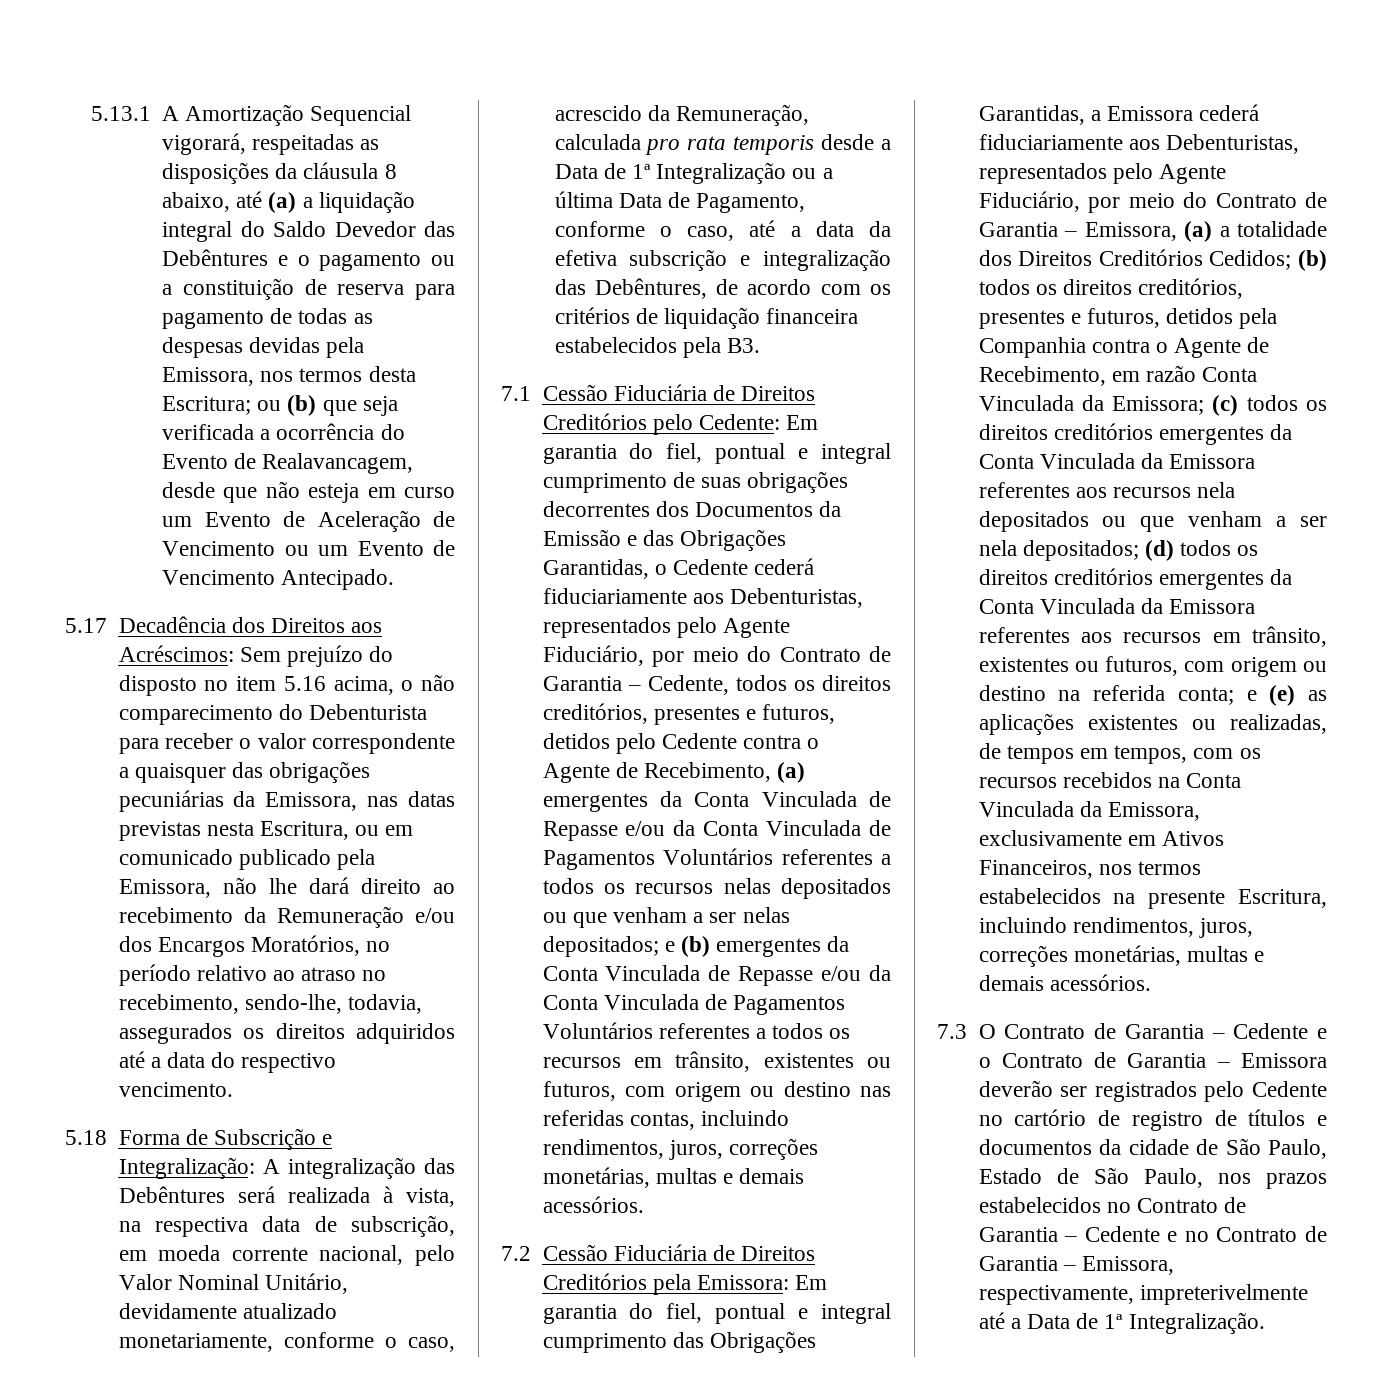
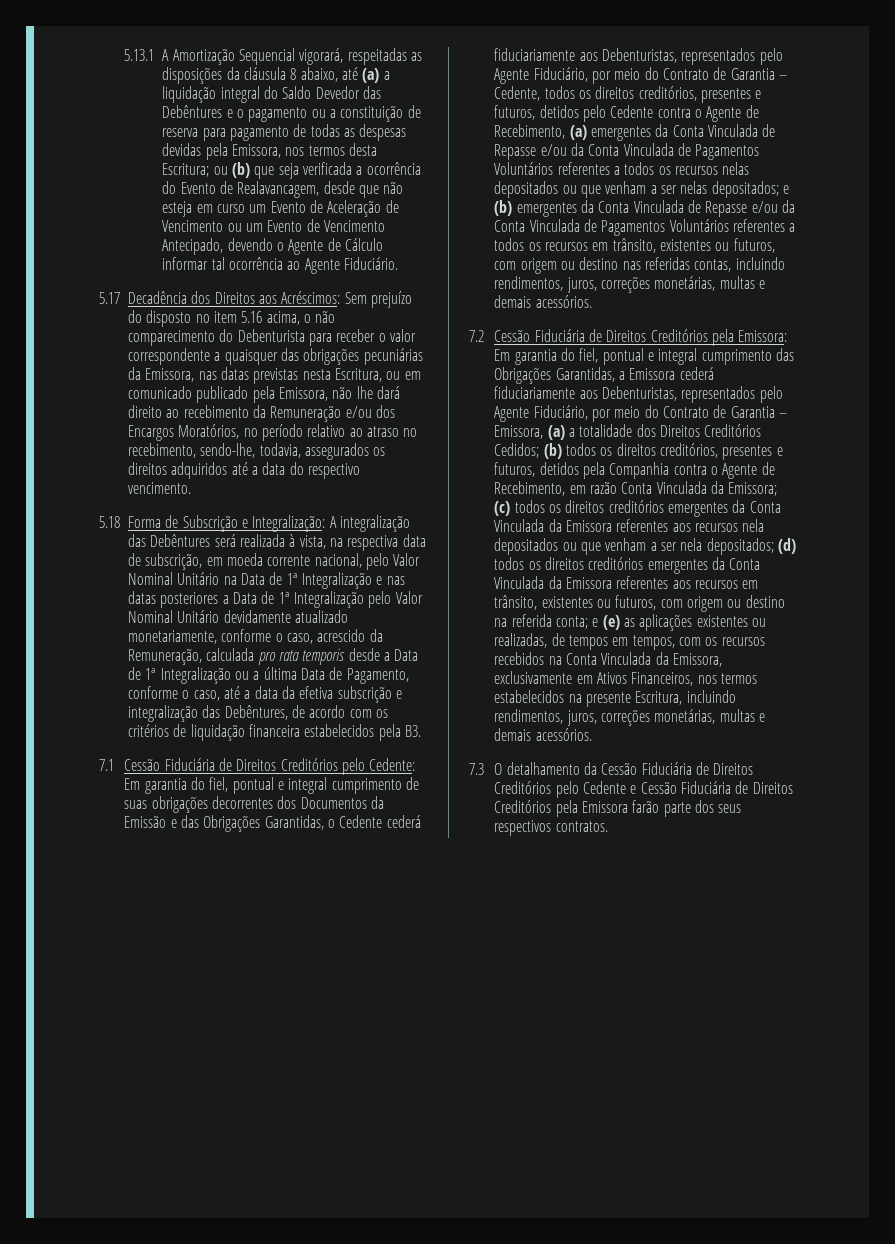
- ou (b) que seja verificada a ocorrência do Evento de Realavancagem, desde que não esteja em curso um Evento de Aceleração de Vencimento ou um Evento de Vencimento Antecipado.
+ ou (b) que seja verificada a ocorrência do Evento de Realavancagem, desde que não esteja em curso um Evento de Aceleração de Vencimento ou um Evento de Vencimento Antecipado, devendo o Agente de Cálculo informar tal ocorrência ao Agente Fiduciário.
- A integralização das Debêntures será realizada à vista, na respectiva data de subscrição, em moeda corrente nacional, pelo Valor Nominal Unitário, devidamente atualizado monetariamente, conforme o caso, acrescido da Remuneração, calculada pro rata temporis desde a Data de 1ª Integralização ou a última Data de Pagamento, conforme o caso, até a data da efetiva subscrição e integralização das Debêntures, de acordo com os critérios de liquidação financeira estabelecidos pela B3.
+ A integralização das Debêntures será realizada à vista, na respectiva data de subscrição, em moeda corrente nacional, pelo Valor Nominal Unitário na Data de 1ª Integralização e nas datas posteriores a Data de 1ª Integralização pelo Valor Nominal Unitário devidamente atualizado monetariamente, conforme o caso, acrescido da Remuneração, calculada pro rata temporis desde a Data de 1ª Integralização ou a última Data de Pagamento, conforme o caso, até a data da efetiva subscrição e integralização das Debêntures, de acordo com os critérios de liquidação financeira estabelecidos pela B3.
- 7.3 O Contrato de Garantia – Cedente e o Contrato de Garantia – Emissora deverão ser registrados pelo Cedente no cartório de registro de títulos e documentos da cidade de São Paulo, Estado de São Paulo, nos prazos estabelecidos no Contrato de Garantia – Cedente e no Contrato de Garantia – Emissora, respectivamente, impreterivelmente até a Data de 1ª Integralização.
+ 7.3 O detalhamento da Cessão Fiduciária de Direitos Creditórios pelo Cedente e Cessão Fiduciária de Direitos Creditórios pela Emissora farão parte dos seus respectivos contratos.

